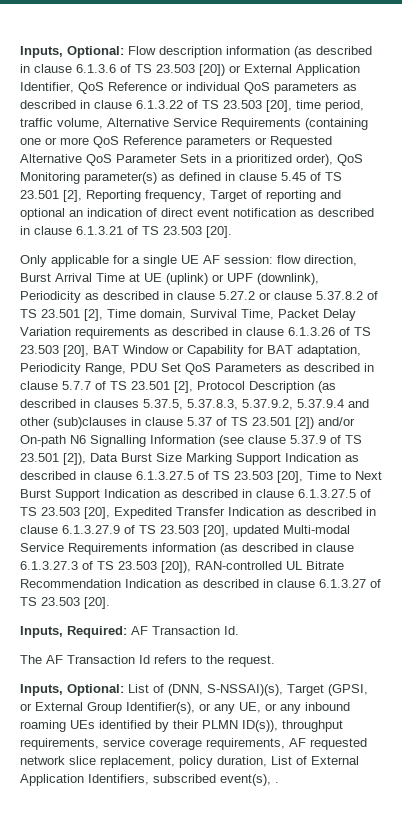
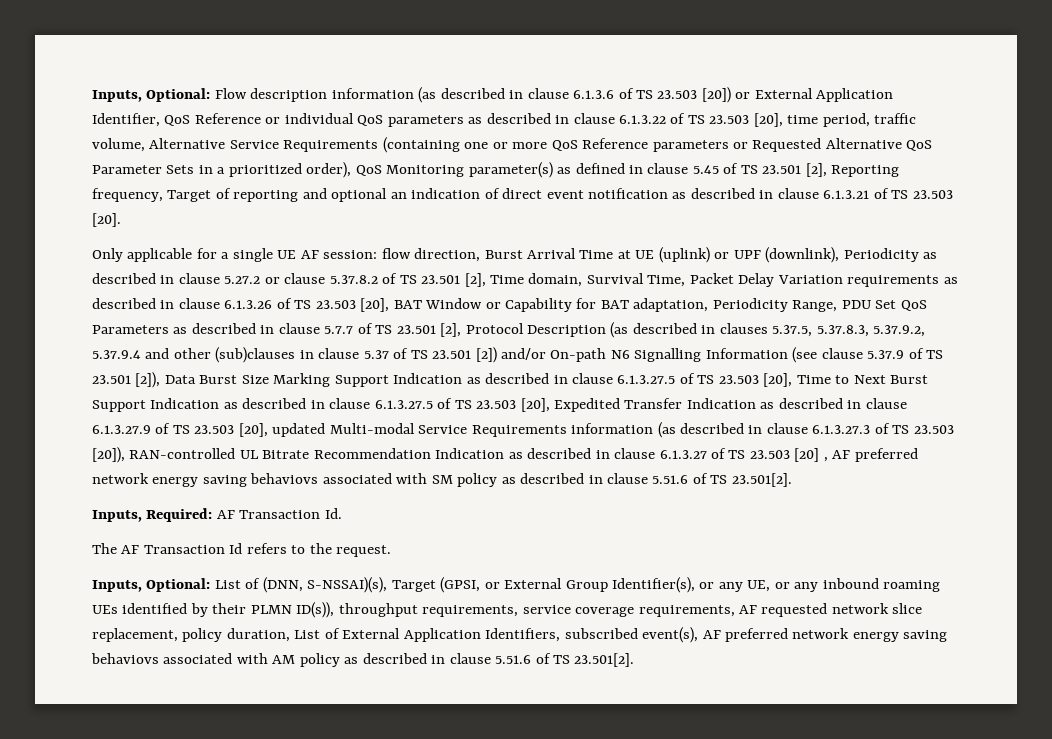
- flow direction, Burst Arrival Time at UE (uplink) or UPF (downlink), Periodicity as described in clause 5.27.2 or clause 5.37.8.2 of TS 23.501 [2], Time domain, Survival Time, Packet Delay Variation requirements as described in clause 6.1.3.26 of TS 23.503 [20], BAT Window or Capability for BAT adaptation, Periodicity Range, PDU Set QoS Parameters as described in clause 5.7.7 of TS 23.501 [2], Protocol Description (as described in clauses 5.37.5, 5.37.8.3, 5.37.9.2, 5.37.9.4 and other (sub)clauses in clause 5.37 of TS 23.501 [2]) and/or On-path N6 Signalling Information (see clause 5.37.9 of TS 23.501 [2]), Data Burst Size Marking Support Indication as described in clause 6.1.3.27.5 of TS 23.503 [20], Time to Next Burst Support Indication as described in clause 6.1.3.27.5 of TS 23.503 [20], Expedited Transfer Indication as described in clause 6.1.3.27.9 of TS 23.503 [20], updated Multi-modal Service Requirements information (as described in clause 6.1.3.27.3 of TS 23.503 [20]), RAN-controlled UL Bitrate Recommendation Indication as described in clause 6.1.3.27 of TS 23.503 [20].
+ flow direction, Burst Arrival Time at UE (uplink) or UPF (downlink), Periodicity as described in clause 5.27.2 or clause 5.37.8.2 of TS 23.501 [2], Time domain, Survival Time, Packet Delay Variation requirements as described in clause 6.1.3.26 of TS 23.503 [20], BAT Window or Capability for BAT adaptation, Periodicity Range, PDU Set QoS Parameters as described in clause 5.7.7 of TS 23.501 [2], Protocol Description (as described in clauses 5.37.5, 5.37.8.3, 5.37.9.2, 5.37.9.4 and other (sub)clauses in clause 5.37 of TS 23.501 [2]) and/or On-path N6 Signalling Information (see clause 5.37.9 of TS 23.501 [2]), Data Burst Size Marking Support Indication as described in clause 6.1.3.27.5 of TS 23.503 [20], Time to Next Burst Support Indication as described in clause 6.1.3.27.5 of TS 23.503 [20], Expedited Transfer Indication as described in clause 6.1.3.27.9 of TS 23.503 [20], updated Multi-modal Service Requirements information (as described in clause 6.1.3.27.3 of TS 23.503 [20]), RAN-controlled UL Bitrate Recommendation Indication as described in clause 6.1.3.27 of TS 23.503 [20] , AF preferred network energy saving behaviovs associated with SM policy as described in clause 5.51.6 of TS 23.501[2].
- Inputs, Optional: List of (DNN, S-NSSAI)(s), Target (GPSI, or External Group Identifier(s), or any UE, or any inbound roaming UEs identified by their PLMN ID(s)), throughput requirements, service coverage requirements, AF requested network slice replacement, policy duration, List of External Application Identifiers, subscribed event(s), .
+ Inputs, Optional: List of (DNN, S-NSSAI)(s), Target (GPSI, or External Group Identifier(s), or any UE, or any inbound roaming UEs identified by their PLMN ID(s)), throughput requirements, service coverage requirements, AF requested network slice replacement, policy duration, List of External Application Identifiers, subscribed event(s), AF preferred network energy saving behaviovs associated with AM policy as described in clause 5.51.6 of TS 23.501[2].

